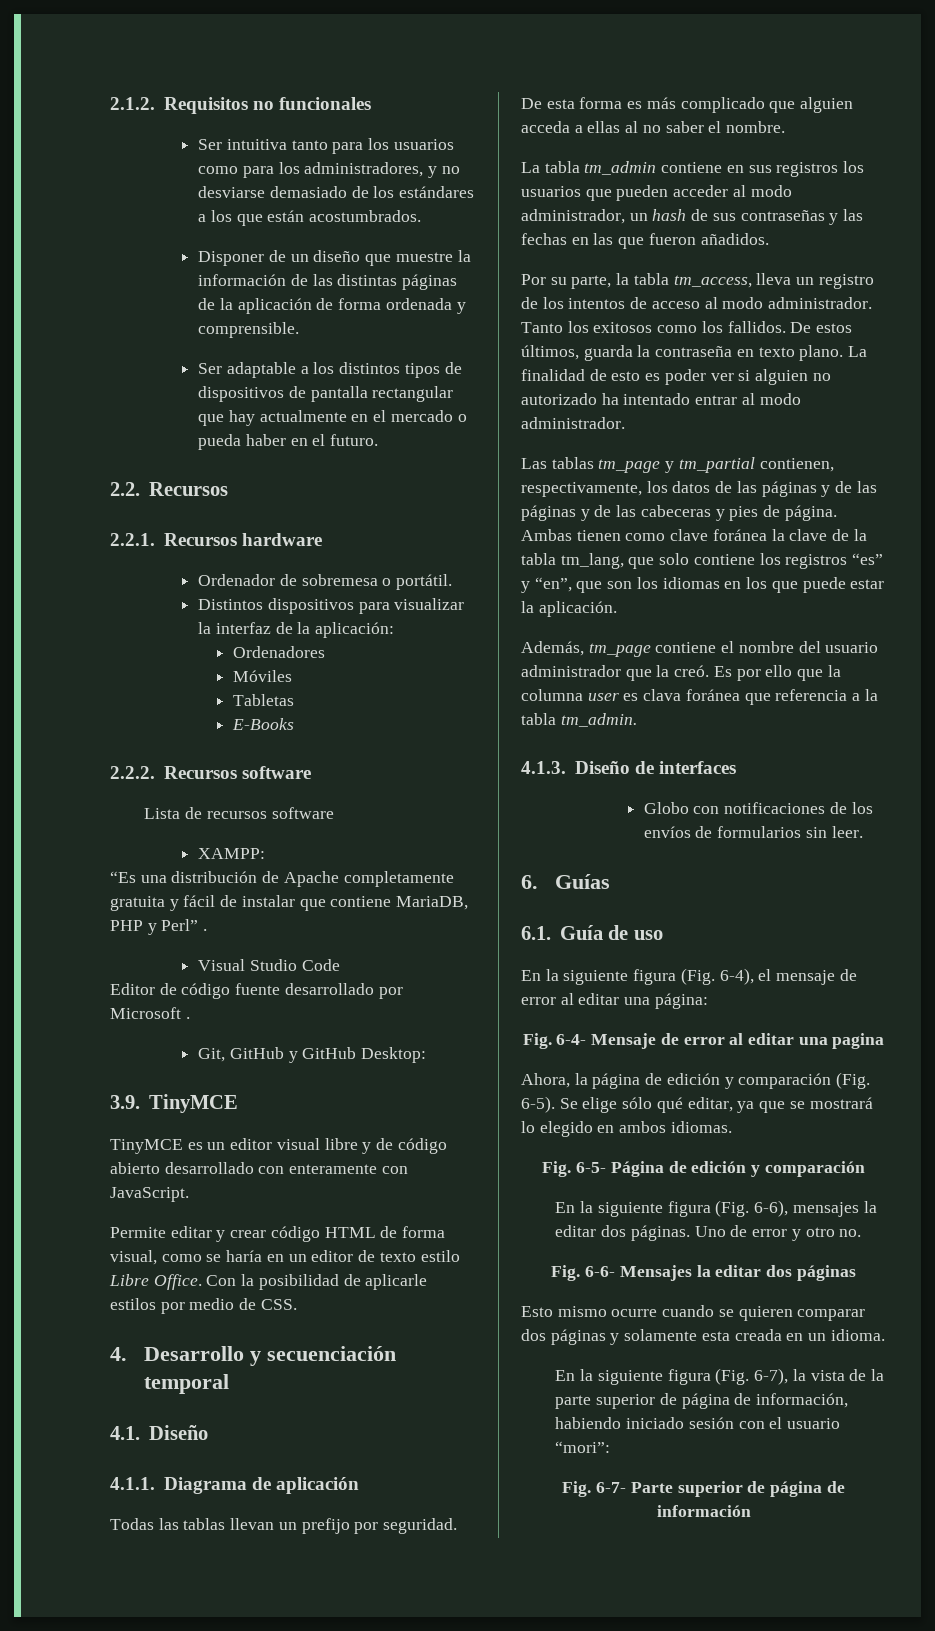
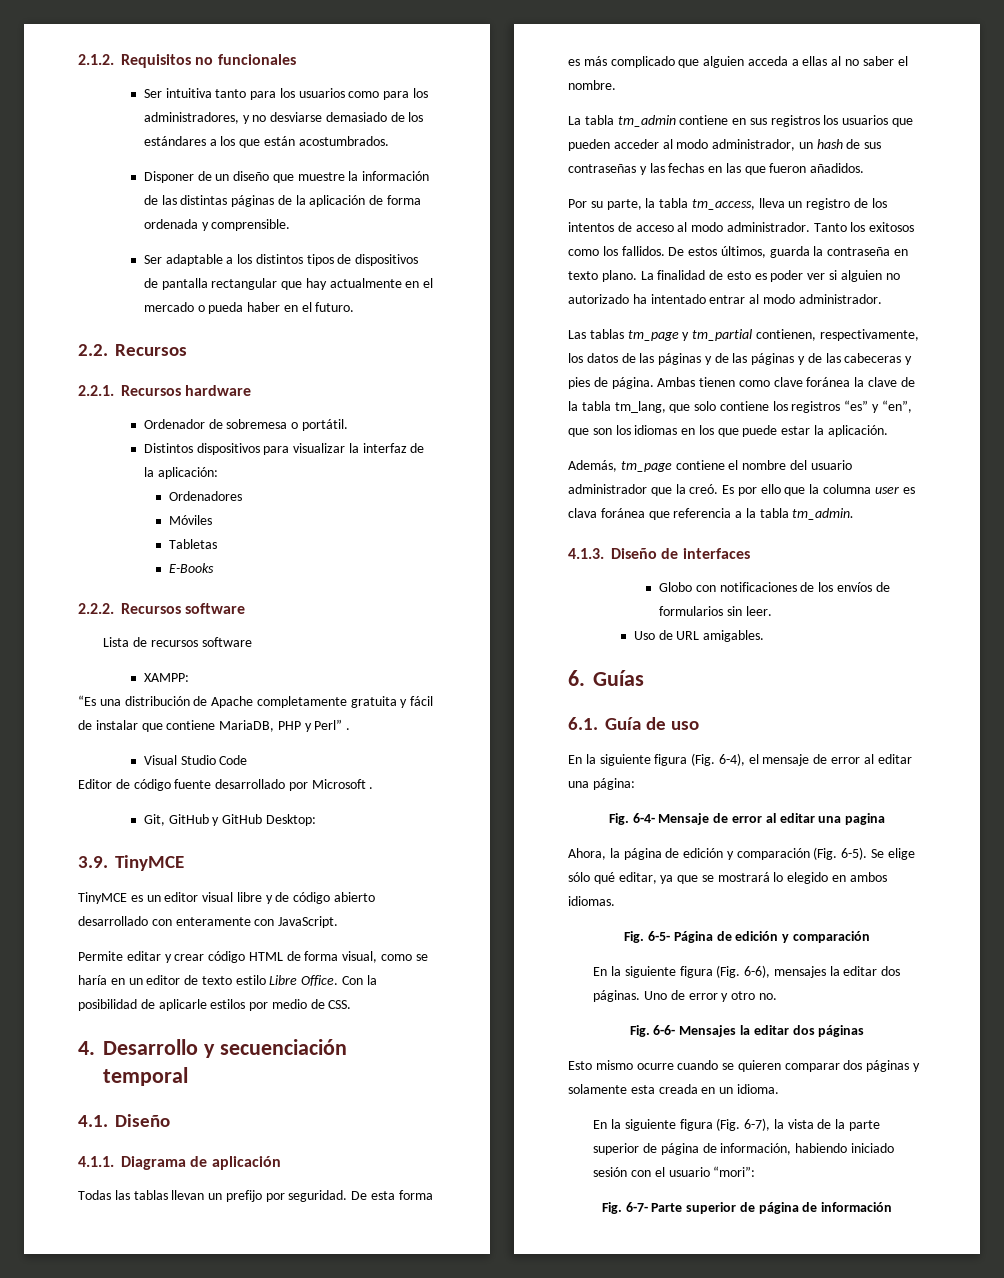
+ Uso de URL amigables.

